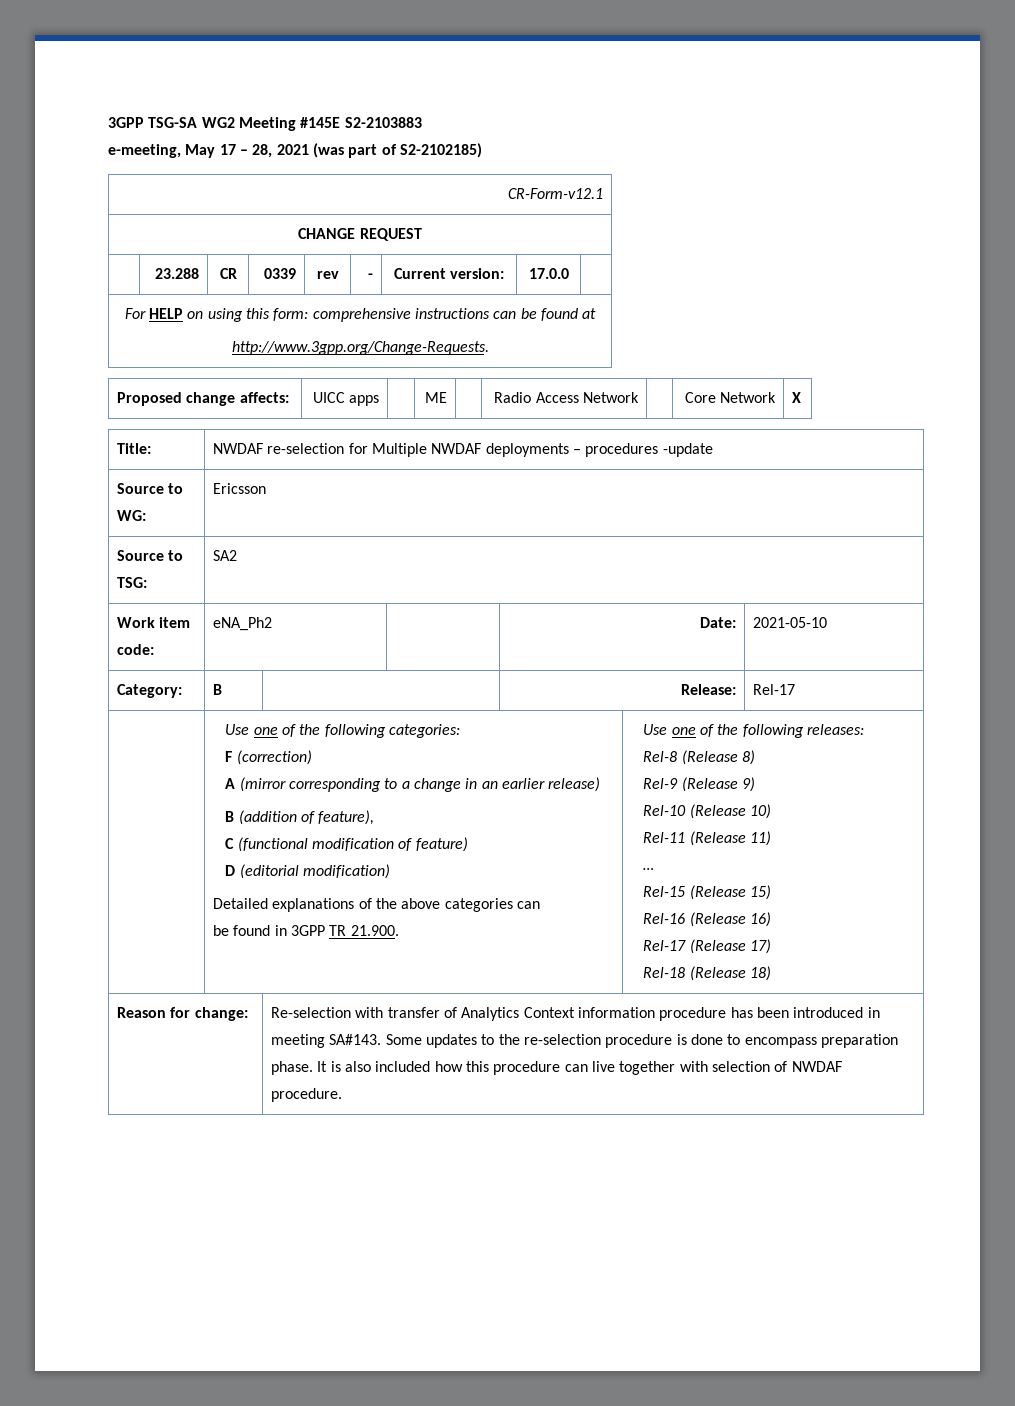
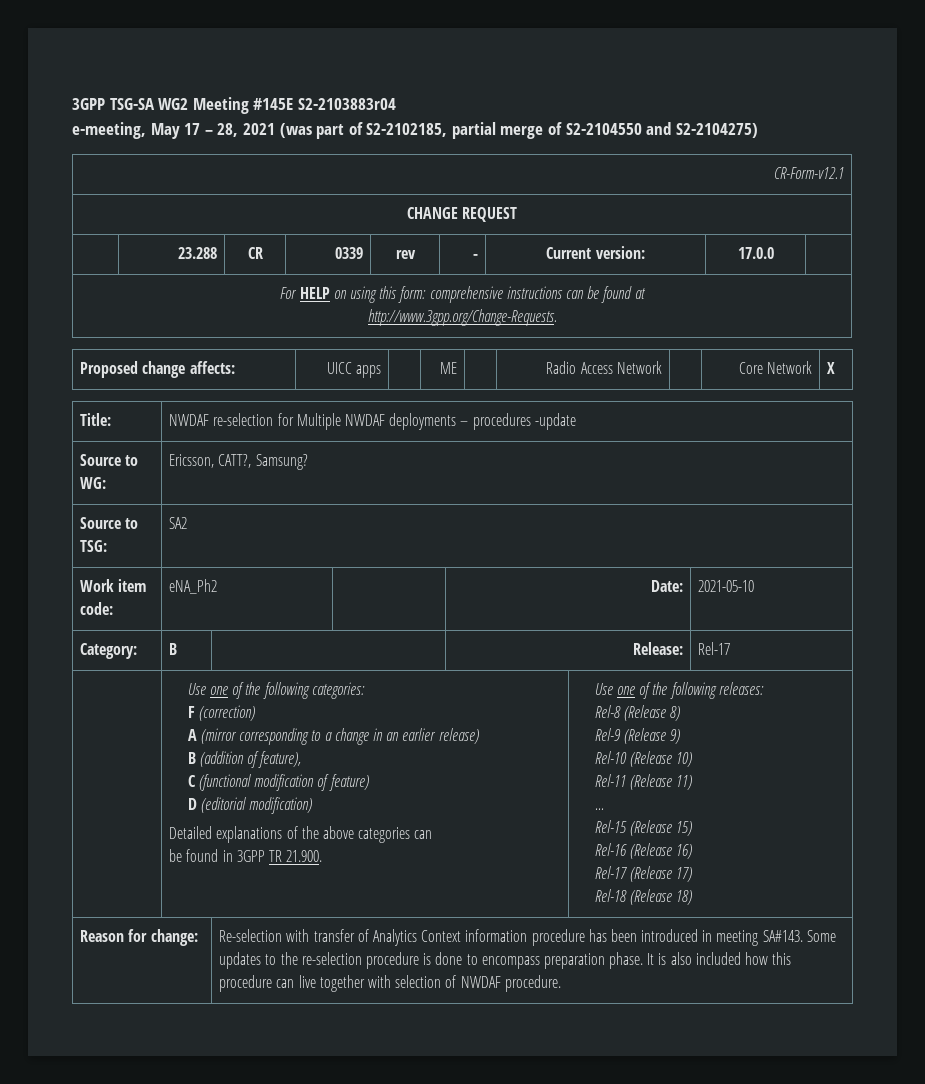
- 3GPP TSG-SA WG2 Meeting #145E S2-2103883
+ 3GPP TSG-SA WG2 Meeting #145E S2-2103883r04
- e-meeting, May 17 – 28, 2021 (was part of S2-2102185)
+ e-meeting, May 17 – 28, 2021 (was part of S2-2102185, partial merge of S2-2104550 and S2-2104275)
- Source to WG: | Ericsson
+ Source to WG: | Ericsson, CATT?, Samsung?

